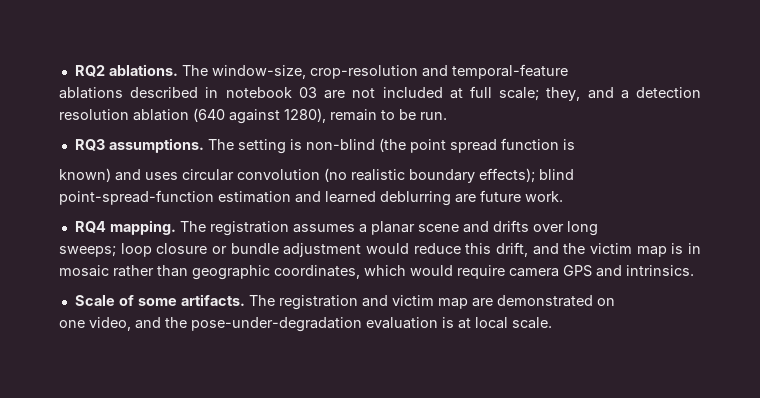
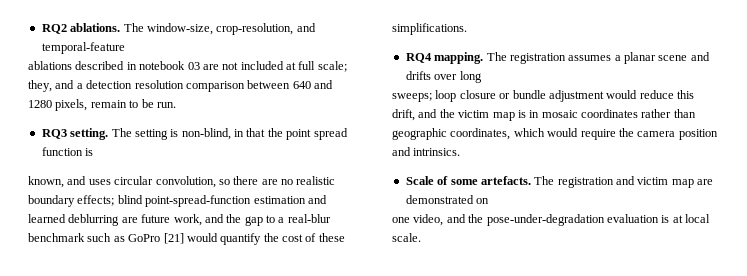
- The window-size, crop-resolution and temporal-feature
+ The window-size, crop-resolution, and temporal-feature
- ablations described in notebook 03 are not included at full scale; they, and a detection resolution ablation (640 against 1280), remain to be run.
+ ablations described in notebook 03 are not included at full scale; they, and a detection resolution comparison between 640 and 1280 pixels, remain to be run.
- RQ3 assumptions.
+ RQ3 setting.
- The setting is non-blind (the point spread function is
+ The setting is non-blind, in that the point spread function is
- known) and uses circular convolution (no realistic boundary effects); blind point-spread-function estimation and learned deblurring are future work.
+ known, and uses circular convolution, so there are no realistic boundary effects; blind point-spread-function estimation and learned deblurring are future work, and the gap to a real-blur benchmark such as GoPro [21] would quantify the cost of these simplifications.
- sweeps; loop closure or bundle adjustment would reduce this drift, and the victim map is in mosaic rather than geographic coordinates, which would require camera GPS and intrinsics.
+ sweeps; loop closure or bundle adjustment would reduce this drift, and the victim map is in mosaic coordinates rather than geographic coordinates, which would require the camera position and intrinsics.
- Scale of some artifacts.
+ Scale of some artefacts.

